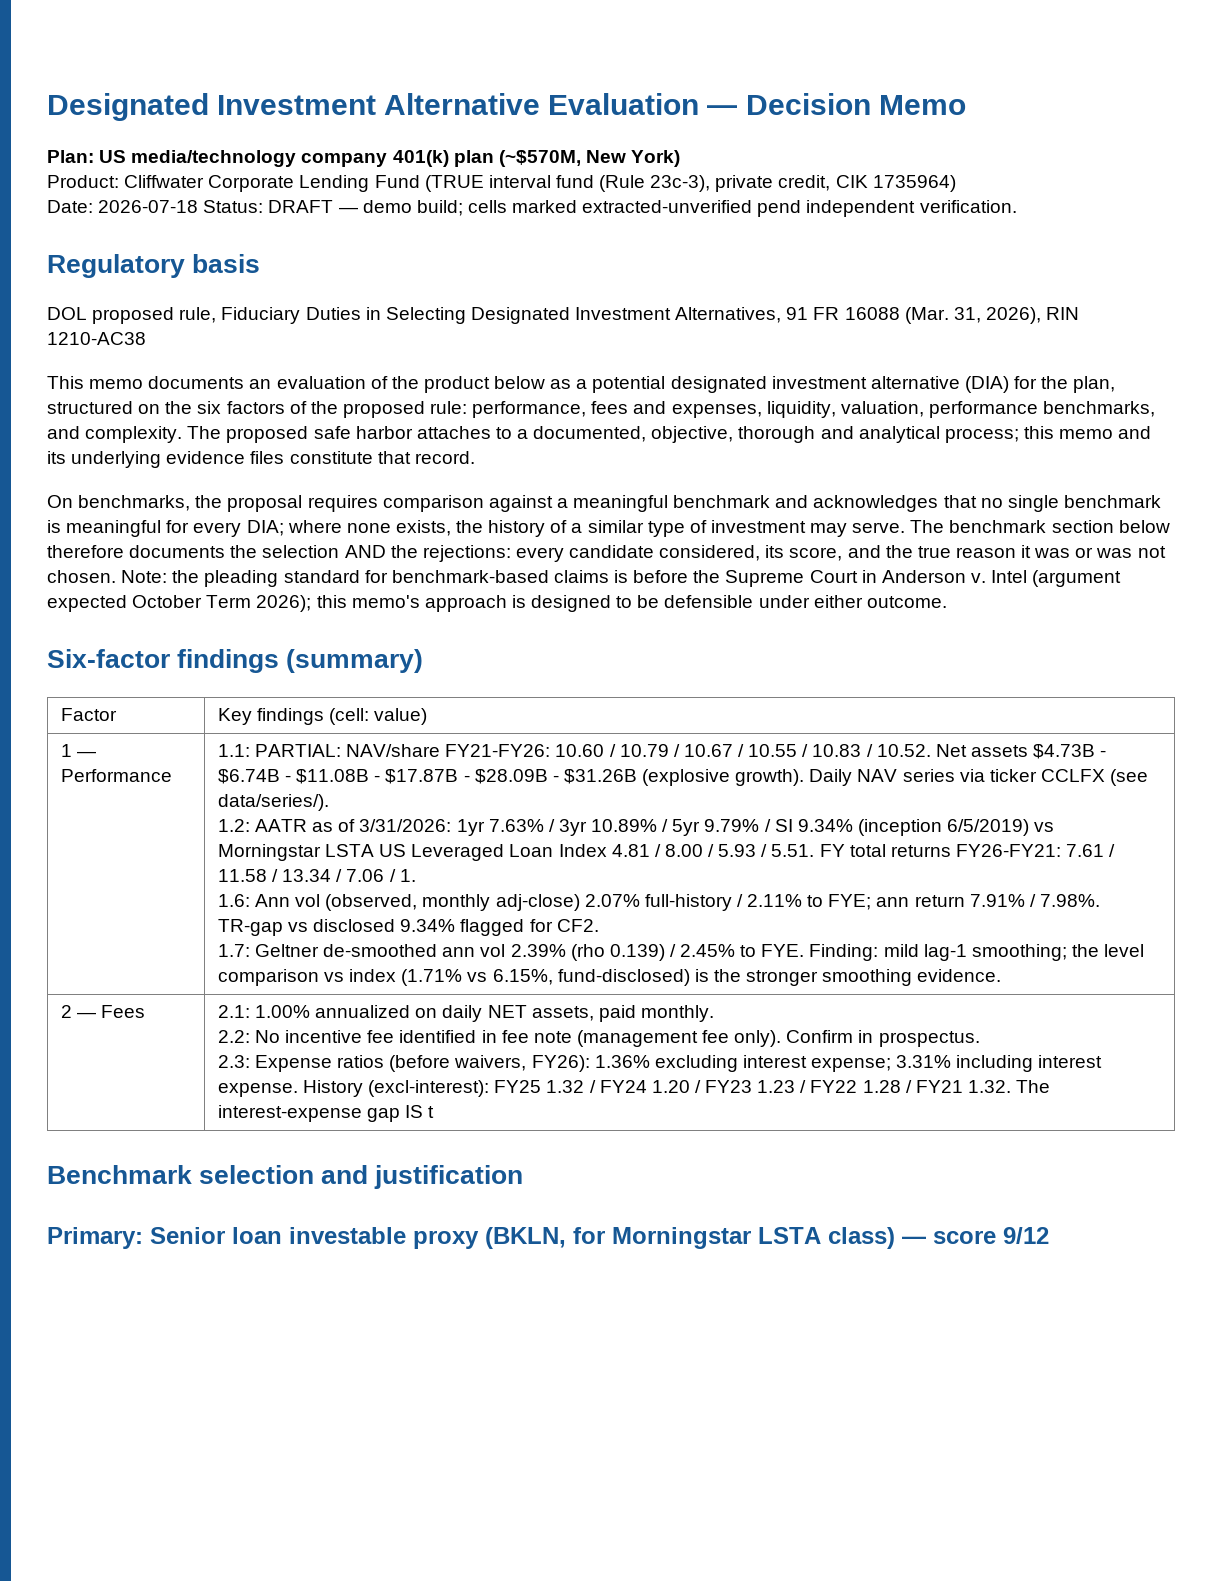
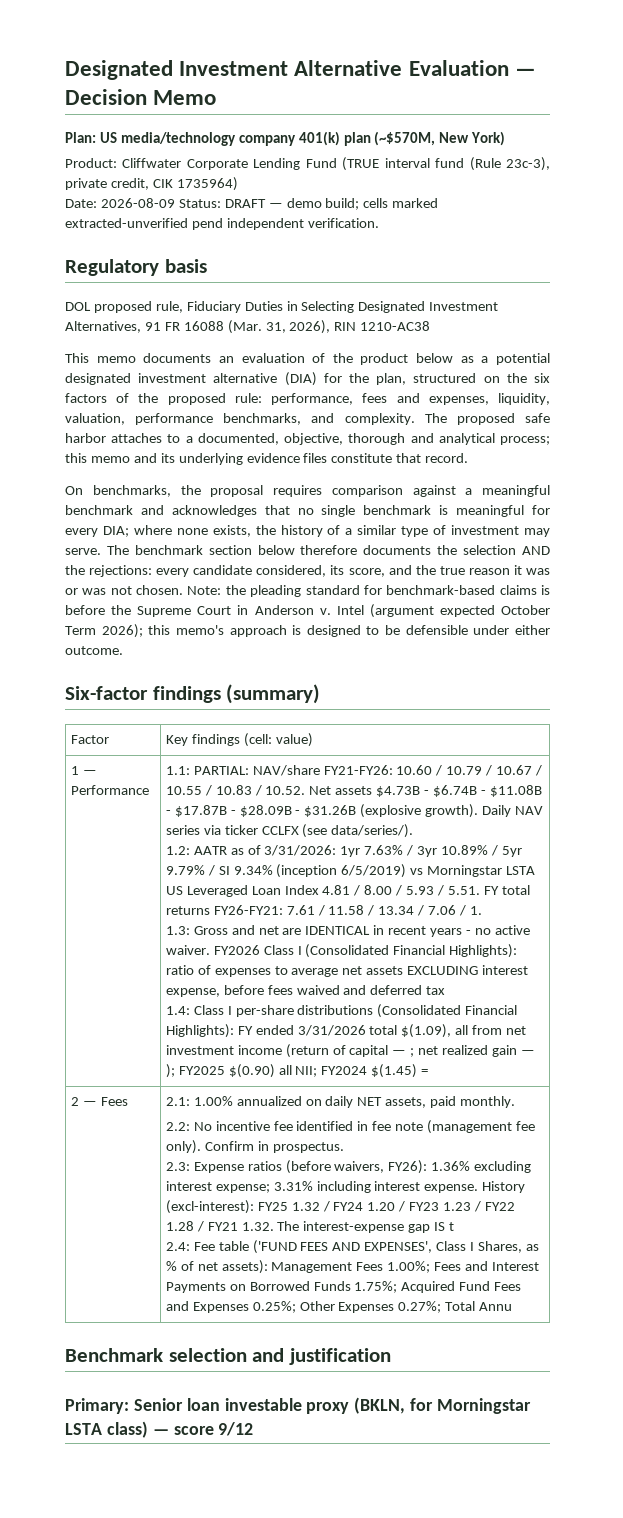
- Date: 2026-07-18 Status: DRAFT — demo build; cells marked extracted-unverified pend independent verification.
+ Date: 2026-08-09 Status: DRAFT — demo build; cells marked extracted-unverified pend independent verification.
- 1.6: Ann vol (observed, monthly adj-close) 2.07% full-history / 2.11% to FYE; ann return 7.91% / 7.98%. TR-gap vs disclosed 9.34% flagged for CF2.
- 1.7: Geltner de-smoothed ann vol 2.39% (rho 0.139) / 2.45% to FYE. Finding: mild lag-1 smoothing; the level comparison vs index (1.71% vs 6.15%, fund-disclosed) is the stronger smoothing evidence.
+ 1.3: Gross and net are IDENTICAL in recent years - no active waiver. FY2026 Class I (Consolidated Financial Highlights): ratio of expenses to average net assets EXCLUDING interest expense, before fees waived and deferred tax
+ 1.4: Class I per-share distributions (Consolidated Financial Highlights): FY ended 3/31/2026 total $(1.09), all from net investment income (return of capital — ; net realized gain — ); FY2025 $(0.90) all NII; FY2024 $(1.45) =
+ 2.4: Fee table ('FUND FEES AND EXPENSES', Class I Shares, as % of net assets): Management Fees 1.00%; Fees and Interest Payments on Borrowed Funds 1.75%; Acquired Fund Fees and Expenses 0.25%; Other Expenses 0.27%; Total Annu

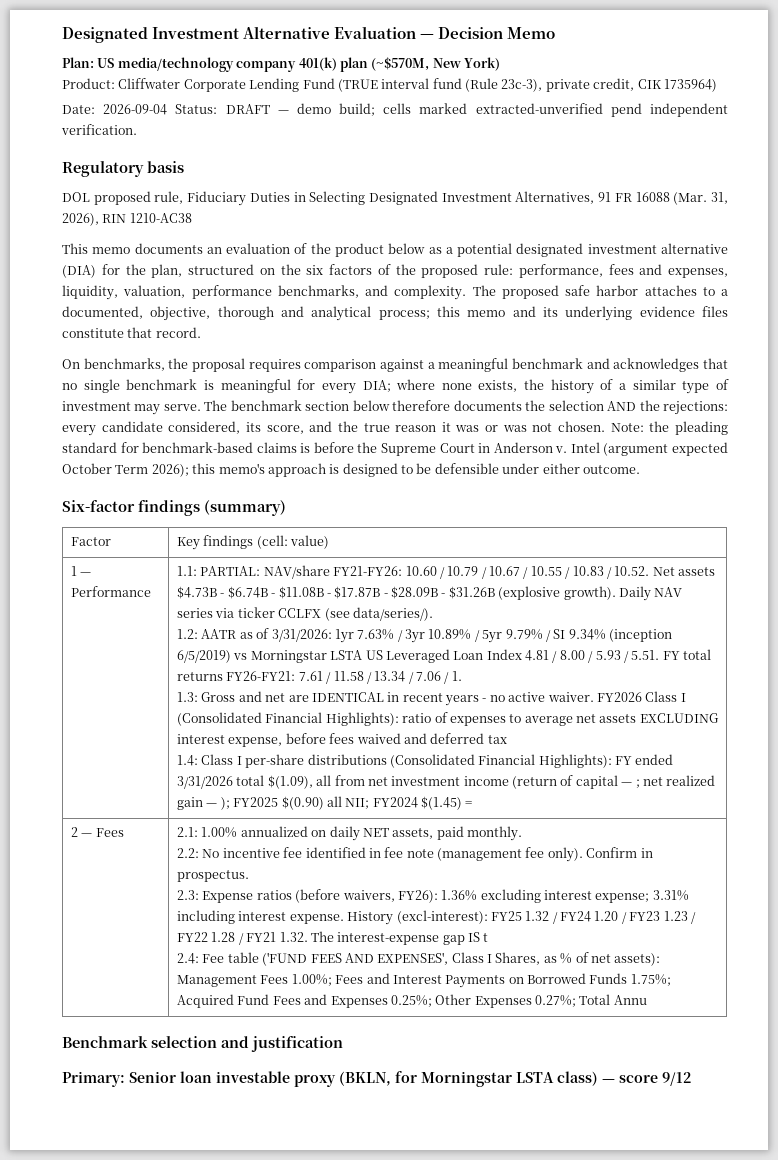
- Date: 2026-08-09 Status: DRAFT — demo build; cells marked extracted-unverified pend independent verification.
+ Date: 2026-09-04 Status: DRAFT — demo build; cells marked extracted-unverified pend independent verification.

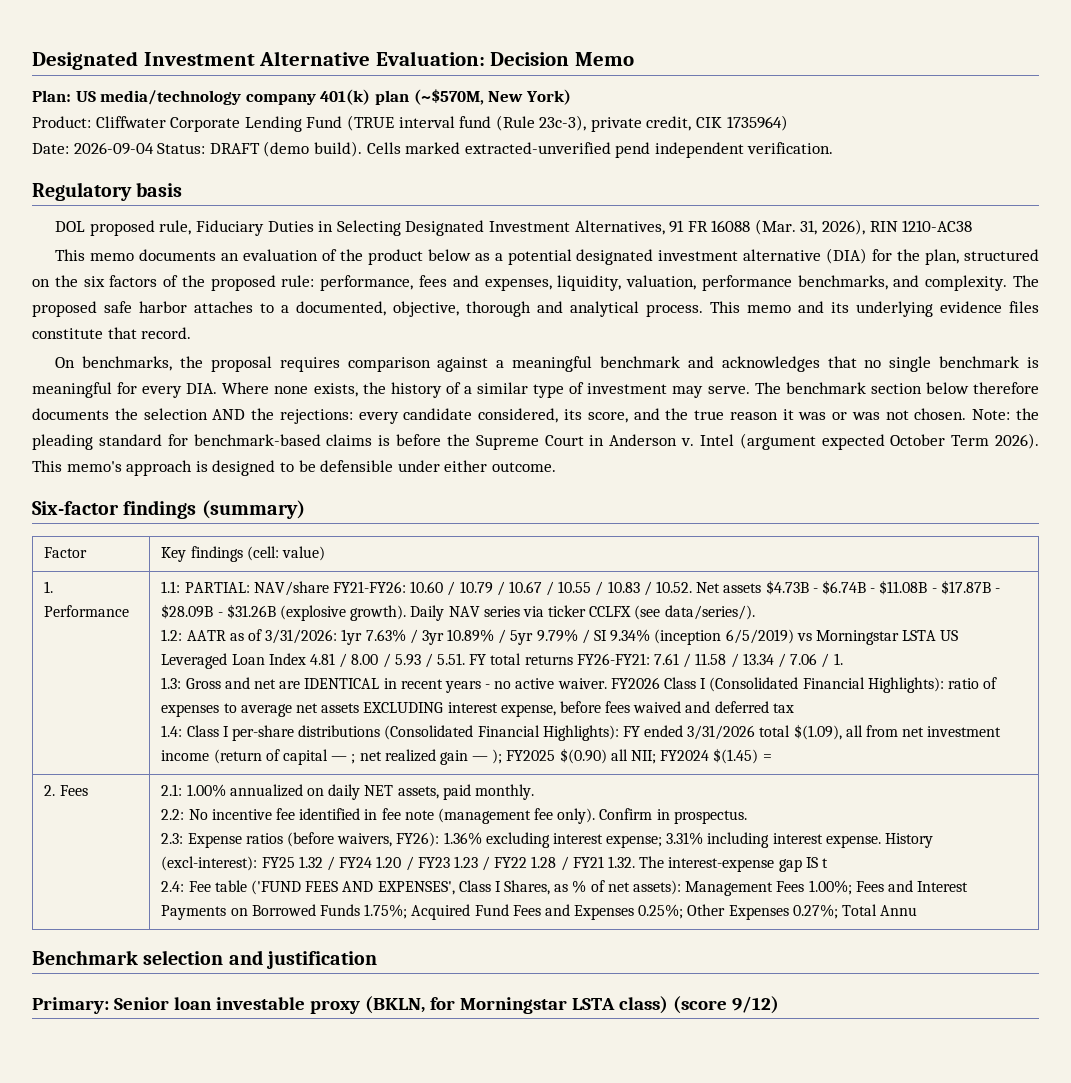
- Designated Investment Alternative Evaluation — Decision Memo
+ Designated Investment Alternative Evaluation: Decision Memo
- Date: 2026-09-04 Status: DRAFT — demo build; cells marked extracted-unverified pend independent verification.
+ Date: 2026-09-04 Status: DRAFT (demo build). Cells marked extracted-unverified pend independent verification.
- The proposed safe harbor attaches to a documented, objective, thorough and analytical process; this memo and its underlying evidence files constitute that record.
+ The proposed safe harbor attaches to a documented, objective, thorough and analytical process. This memo and its underlying evidence files constitute that record.
- On benchmarks, the proposal requires comparison against a meaningful benchmark and acknowledges that no single benchmark is meaningful for every DIA; where none exists, the history of a similar type of investment may serve.
+ On benchmarks, the proposal requires comparison against a meaningful benchmark and acknowledges that no single benchmark is meaningful for every DIA. Where none exists, the history of a similar type of investment may serve.
- Intel (argument expected October Term 2026); this memo's approach is designed to be defensible under either outcome.
+ Intel (argument expected October Term 2026). This memo's approach is designed to be defensible under either outcome.
- 1 — Performance
+ 1. Performance
- 2 — Fees
+ 2. Fees
- Primary: Senior loan investable proxy (BKLN, for Morningstar LSTA class) — score 9/12
+ Primary: Senior loan investable proxy (BKLN, for Morningstar LSTA class) (score 9/12)

